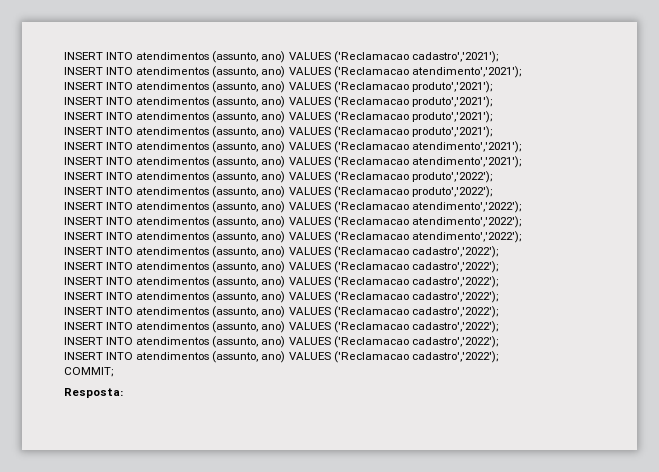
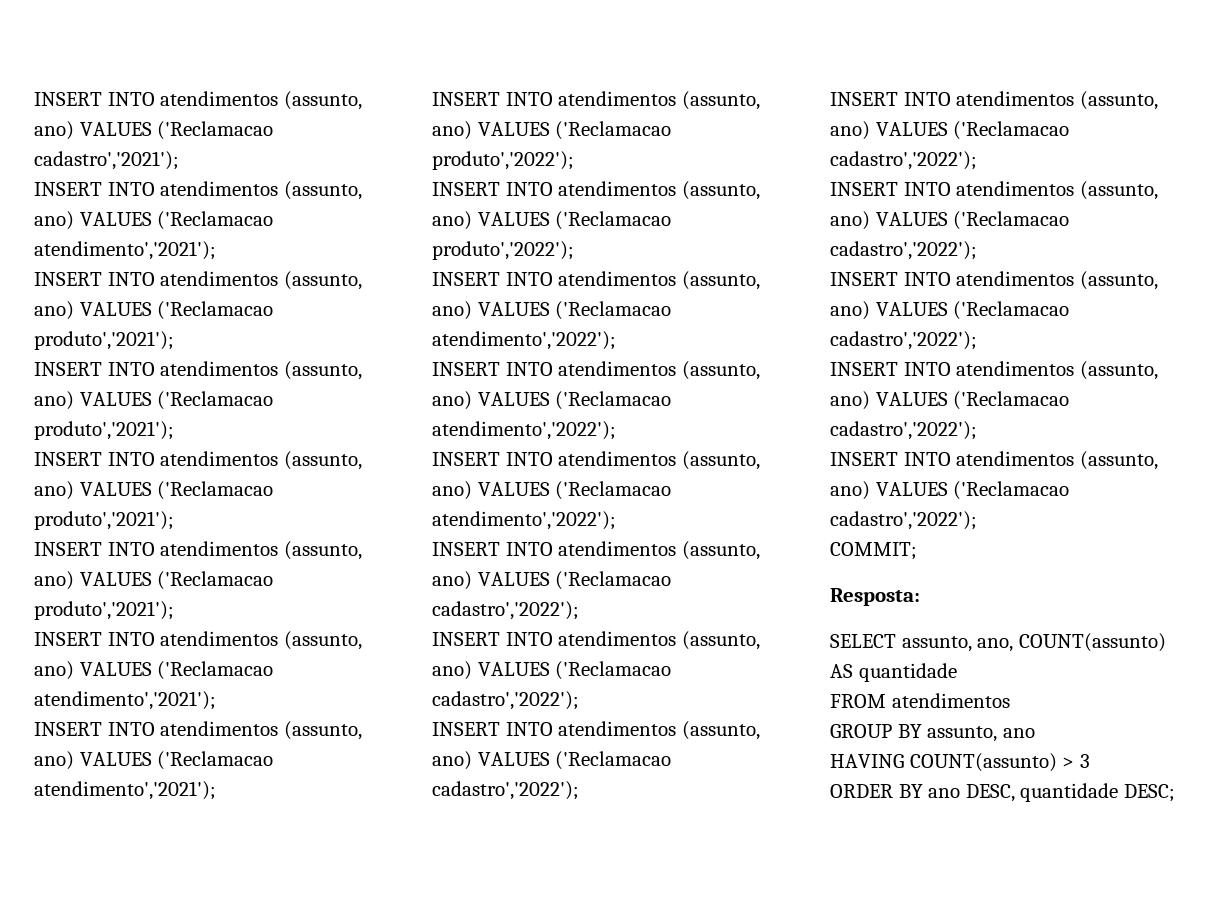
+ SELECT assunto, ano, COUNT(assunto) AS quantidade
+ FROM atendimentos
+ GROUP BY assunto, ano
+ HAVING COUNT(assunto) > 3
+ ORDER BY ano DESC, quantidade DESC;

